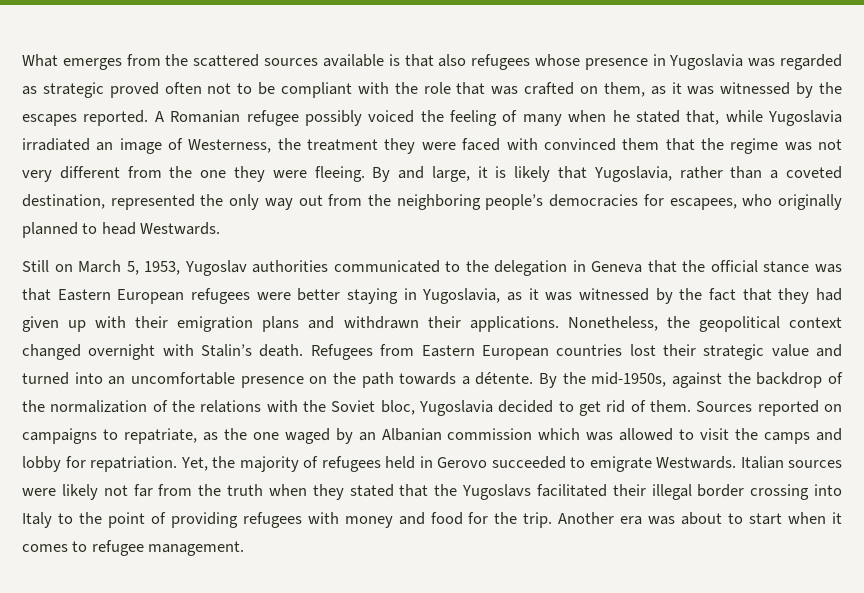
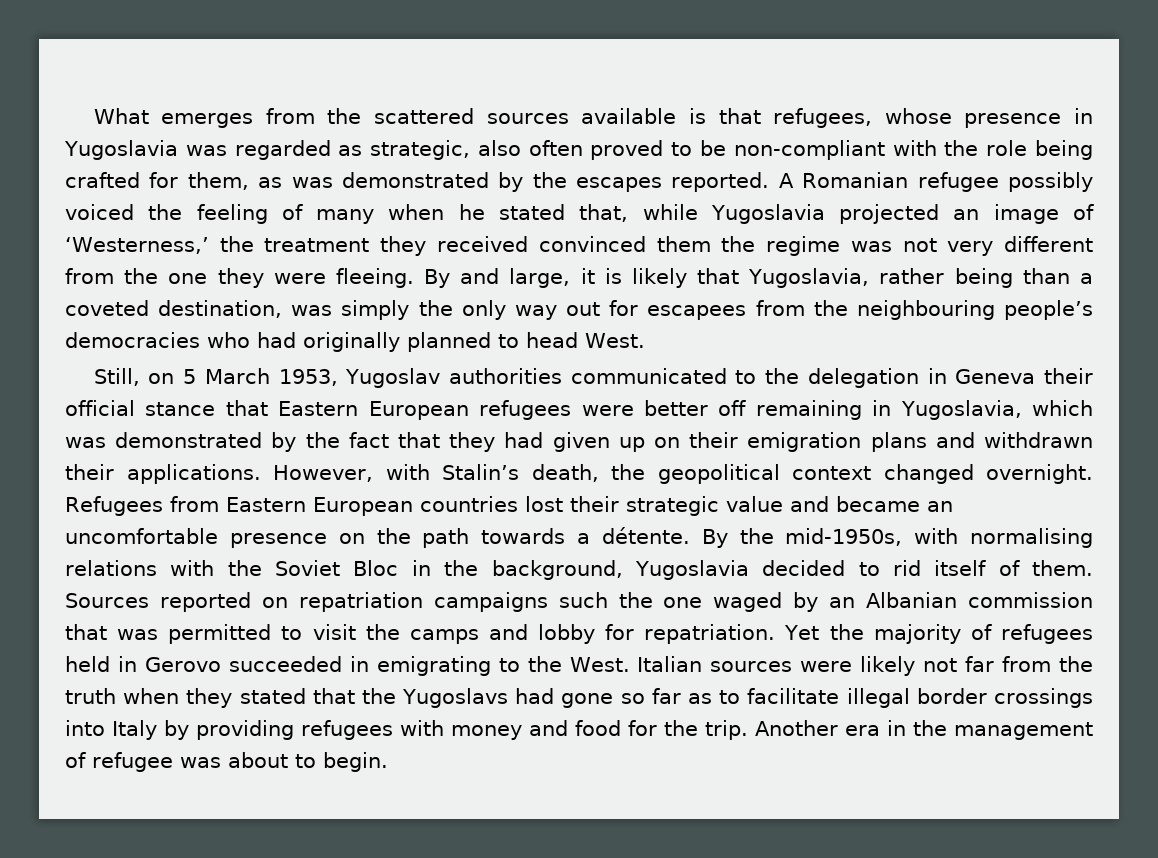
- What emerges from the scattered sources available is that also refugees whose presence in Yugoslavia was regarded as strategic proved often not to be compliant with the role that was crafted on them, as it was witnessed by the escapes reported.
+ What emerges from the scattered sources available is that refugees, whose presence in Yugoslavia was regarded as strategic, also often proved to be non-compliant with the role being crafted for them, as was demonstrated by the escapes reported.
- A Romanian refugee possibly voiced the feeling of many when he stated that, while Yugoslavia irradiated an image of Westerness, the treatment they were faced with convinced them that the regime was not very different from the one they were fleeing.
+ A Romanian refugee possibly voiced the feeling of many when he stated that, while Yugoslavia projected an image of ‘Westerness,’ the treatment they received convinced them the regime was not very different from the one they were fleeing.
- By and large, it is likely that Yugoslavia, rather than a coveted destination, represented the only way out from the neighboring people’s democracies for escapees, who originally planned to head Westwards.
- Still on March 5, 1953, Yugoslav authorities communicated to the delegation in Geneva that the official stance was that Eastern European refugees were better staying in Yugoslavia, as it was witnessed by the fact that they had given up with their emigration plans and withdrawn their applications.
+ By and large, it is likely that Yugoslavia, rather being than a coveted destination, was simply the only way out for escapees from the neighbouring people’s democracies who had originally planned to head West.
+ Still, on 5 March 1953, Yugoslav authorities communicated to the delegation in Geneva their official stance that Eastern European refugees were better off remaining in Yugoslavia, which was demonstrated by the fact that they had given up on their emigration plans and withdrawn their applications.
- Nonetheless, the geopolitical context changed overnight with Stalin’s death.
+ However, with Stalin’s death, the geopolitical context changed overnight.
- Refugees from Eastern European countries lost their strategic value and turned into an uncomfortable presence on the path towards a détente.
+ Refugees from Eastern European countries lost their strategic value and became an uncomfortable presence on the path towards a détente.
- By the mid-1950s, against the backdrop of the normalization of the relations with the Soviet bloc, Yugoslavia decided to get rid of them.
+ By the mid-1950s, with normalising relations with the Soviet Bloc in the background, Yugoslavia decided to rid itself of them.
- Sources reported on campaigns to repatriate, as the one waged by an Albanian commission which was allowed to visit the camps and lobby for repatriation.
+ Sources reported on repatriation campaigns such the one waged by an Albanian commission that was permitted to visit the camps and lobby for repatriation.
- Yet, the majority of refugees held in Gerovo succeeded to emigrate Westwards.
+ Yet the majority of refugees held in Gerovo succeeded in emigrating to the West.
- Italian sources were likely not far from the truth when they stated that the Yugoslavs facilitated their illegal border crossing into Italy to the point of providing refugees with money and food for the trip.
+ Italian sources were likely not far from the truth when they stated that the Yugoslavs had gone so far as to facilitate illegal border crossings into Italy by providing refugees with money and food for the trip.
- Another era was about to start when it comes to refugee management.
+ Another era in the management of refugee was about to begin.

